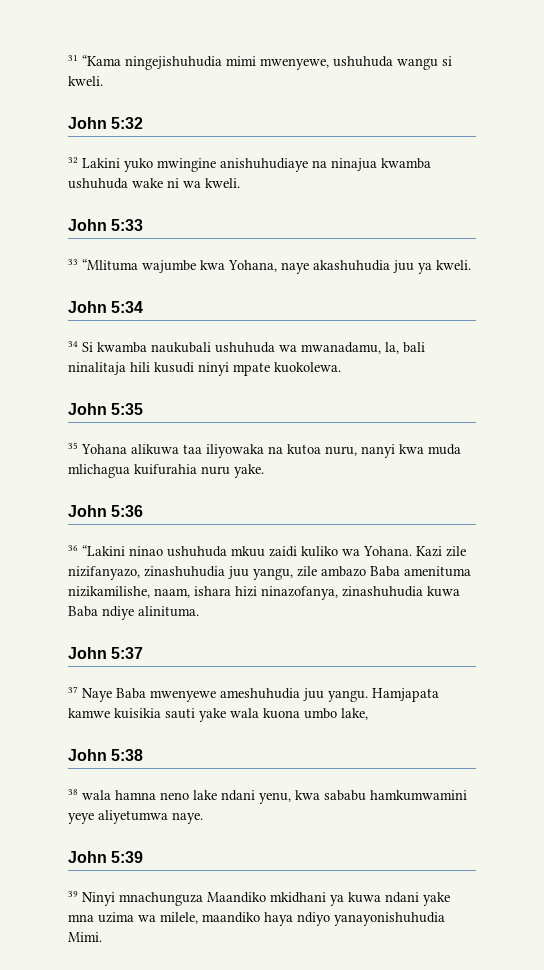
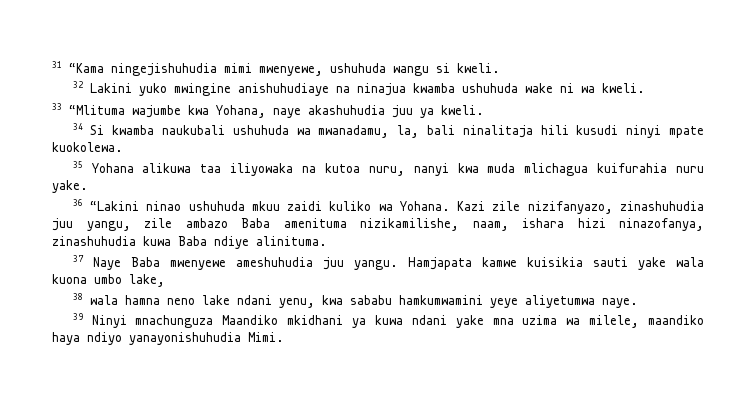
- John 5:32
- John 5:33
- John 5:34
- John 5:35
- John 5:36
- John 5:37
- John 5:38
- John 5:39

